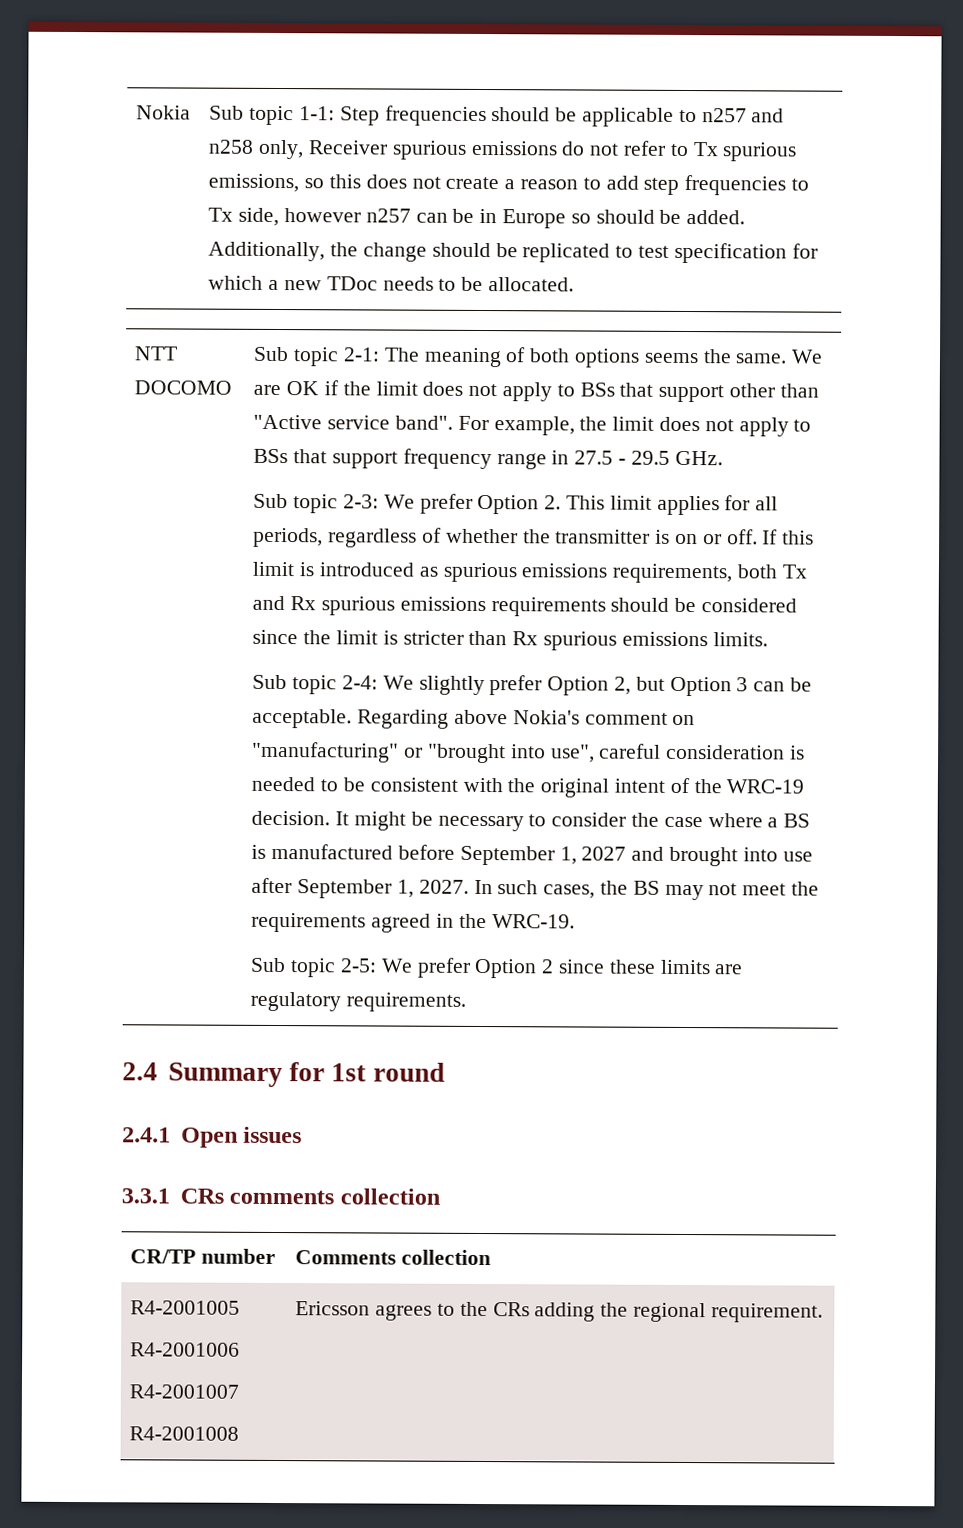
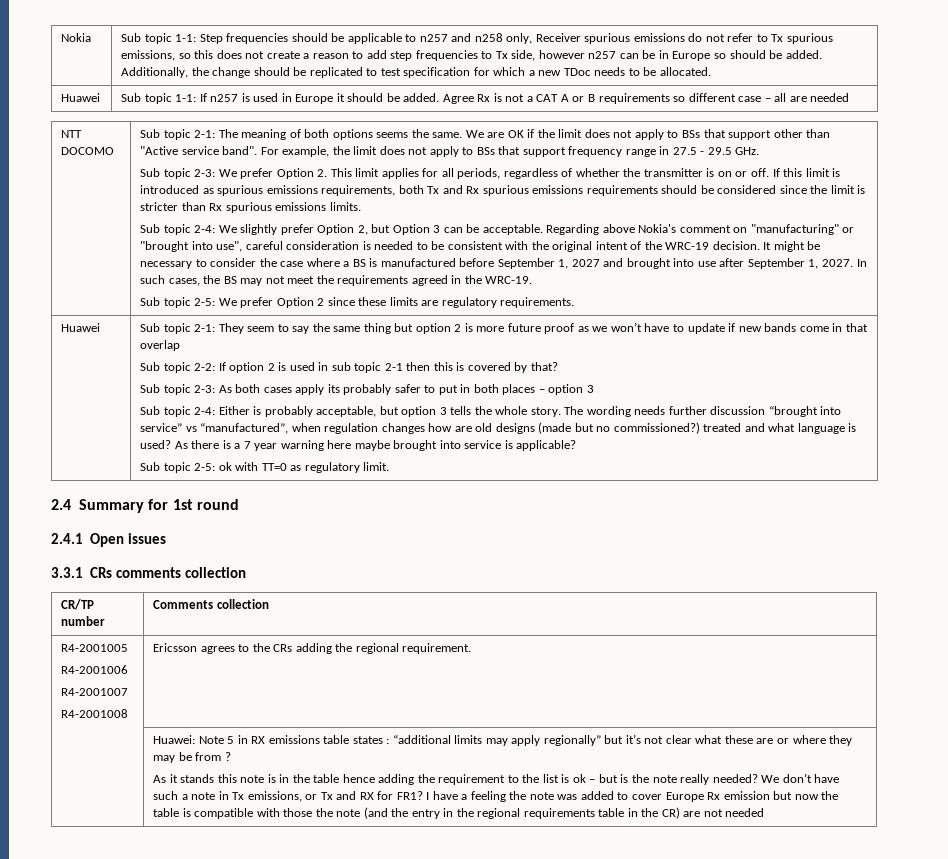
+ Huawei | Sub topic 1-1: If n257 is used in Europe it should be added. Agree Rx is not a CAT A or B requirements so different case – all are needed
+ Huawei | Sub topic 2-1: They seem to say the same thing but option 2 is more future proof as we won’t have to update if new bands come in that overlap
+ Sub topic 2-2: If option 2 is used in sub topic 2-1 then this is covered by that?
+ Sub topic 2-3: As both cases apply its probably safer to put in both places – option 3
+ Sub topic 2-4: Either is probably acceptable, but option 3 tells the whole story. The wording needs further discussion “brought into service” vs “manufactured”, when regulation changes how are old designs (made but no commissioned?) treated and what language is used? As there is a 7 year warning here maybe brought into service is applicable?
+ Sub topic 2-5: ok with TT=0 as regulatory limit.
+ Huawei: Note 5 in RX emissions table states : “additional limits may apply regionally” but it’s not clear what these are or where they may be from ?
+ As it stands this note is in the table hence adding the requirement to the list is ok – but is the note really needed? We don’t have such a note in Tx emissions, or Tx and RX for FR1? I have a feeling the note was added to cover Europe Rx emission but now the table is compatible with those the note (and the entry in the regional requirements table in the CR) are not needed

